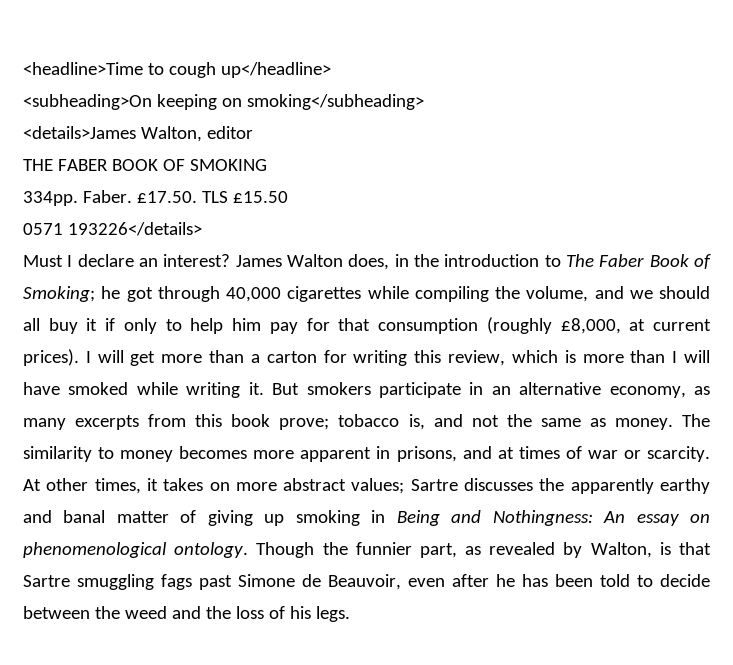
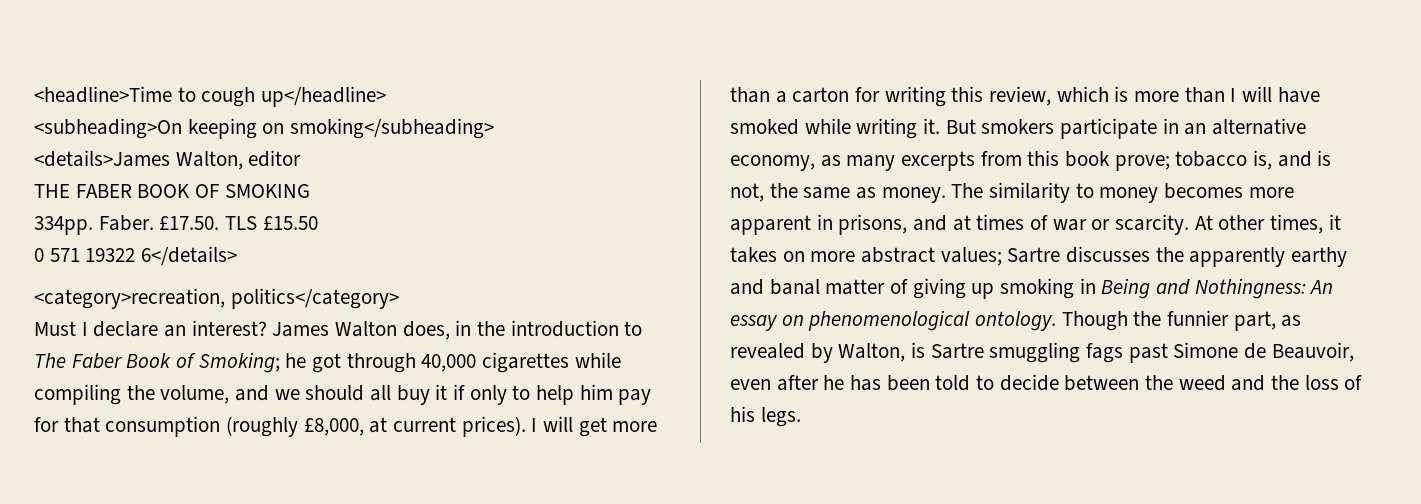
- 0571 193226</details>
+ 0 571 19322 6</details>
+ <category>recreation, politics</category>
- But smokers participate in an alternative economy, as many excerpts from this book prove; tobacco is, and not the same as money.
+ But smokers participate in an alternative economy, as many excerpts from this book prove; tobacco is, and is not, the same as money.
- Though the funnier part, as revealed by Walton, is that Sartre smuggling fags past Simone de Beauvoir, even after he has been told to decide between the weed and the loss of his legs.
+ Though the funnier part, as revealed by Walton, is Sartre smuggling fags past Simone de Beauvoir, even after he has been told to decide between the weed and the loss of his legs.

